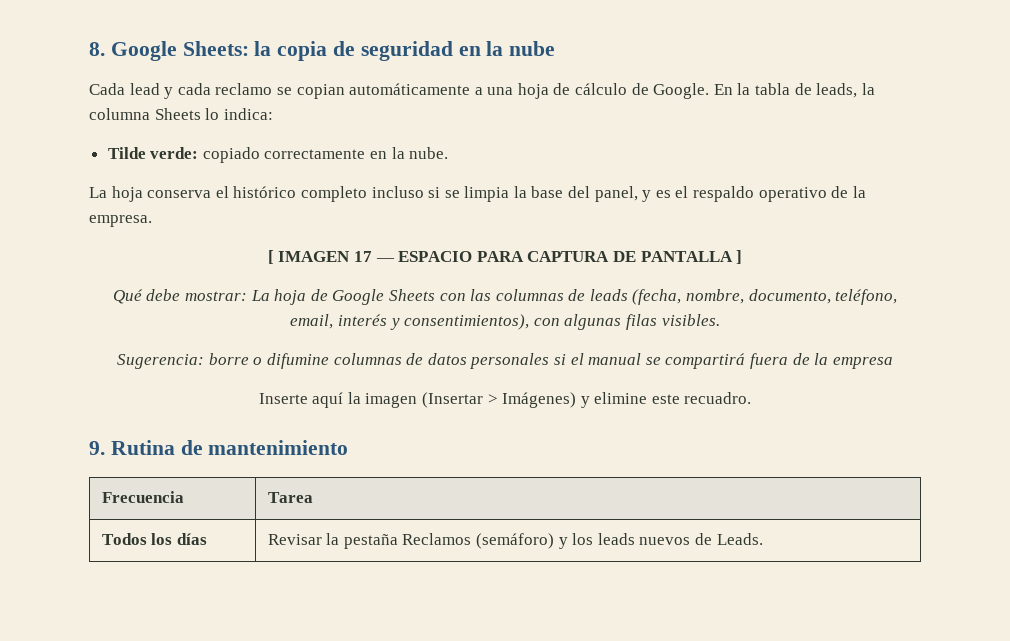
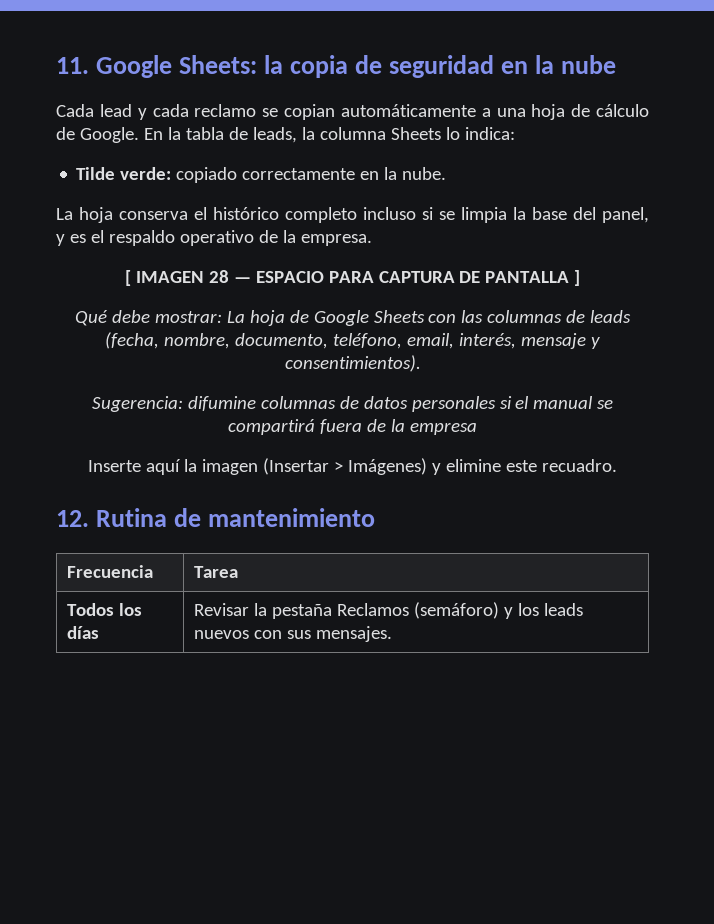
- 8. Google Sheets: la copia de seguridad en la nube
+ 11. Google Sheets: la copia de seguridad en la nube
- [ IMAGEN 17 — ESPACIO PARA CAPTURA DE PANTALLA ]
+ [ IMAGEN 28 — ESPACIO PARA CAPTURA DE PANTALLA ]
- Qué debe mostrar: La hoja de Google Sheets con las columnas de leads (fecha, nombre, documento, teléfono, email, interés y consentimientos), con algunas filas visibles.
+ Qué debe mostrar: La hoja de Google Sheets con las columnas de leads (fecha, nombre, documento, teléfono, email, interés, mensaje y consentimientos).
- Sugerencia: borre o difumine columnas de datos personales si el manual se compartirá fuera de la empresa
+ Sugerencia: difumine columnas de datos personales si el manual se compartirá fuera de la empresa
- 9. Rutina de mantenimiento
+ 12. Rutina de mantenimiento
- Todos los días | Revisar la pestaña Reclamos (semáforo) y los leads nuevos de Leads.
+ Todos los días | Revisar la pestaña Reclamos (semáforo) y los leads nuevos con sus mensajes.

